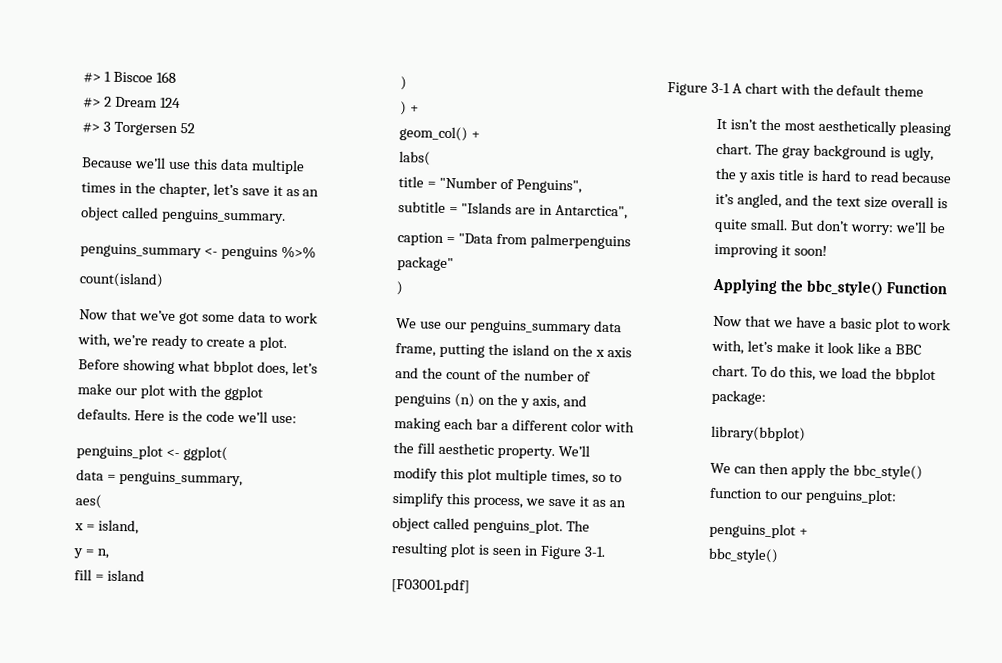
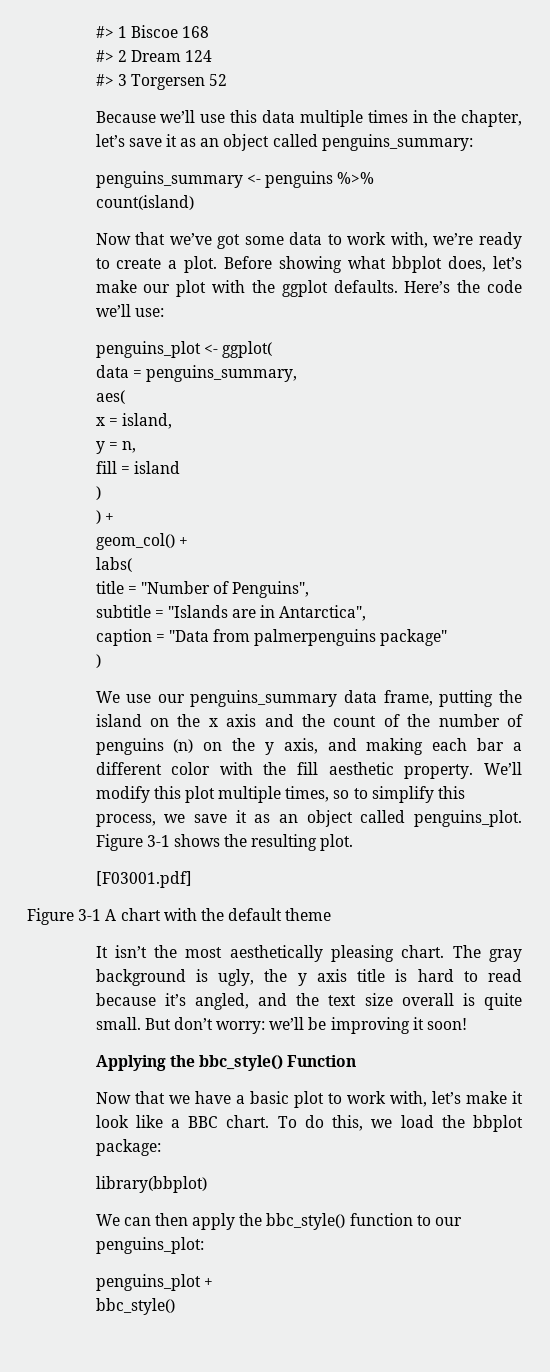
- Because we’ll use this data multiple times in the chapter, let’s save it as an object called penguins_summary.
+ Because we’ll use this data multiple times in the chapter, let’s save it as an object called penguins_summary:
- Here is the code we’ll use:
+ Here’s the code we’ll use:
- The resulting plot is seen in Figure 3-1.
+ Figure 3-1 shows the resulting plot.

